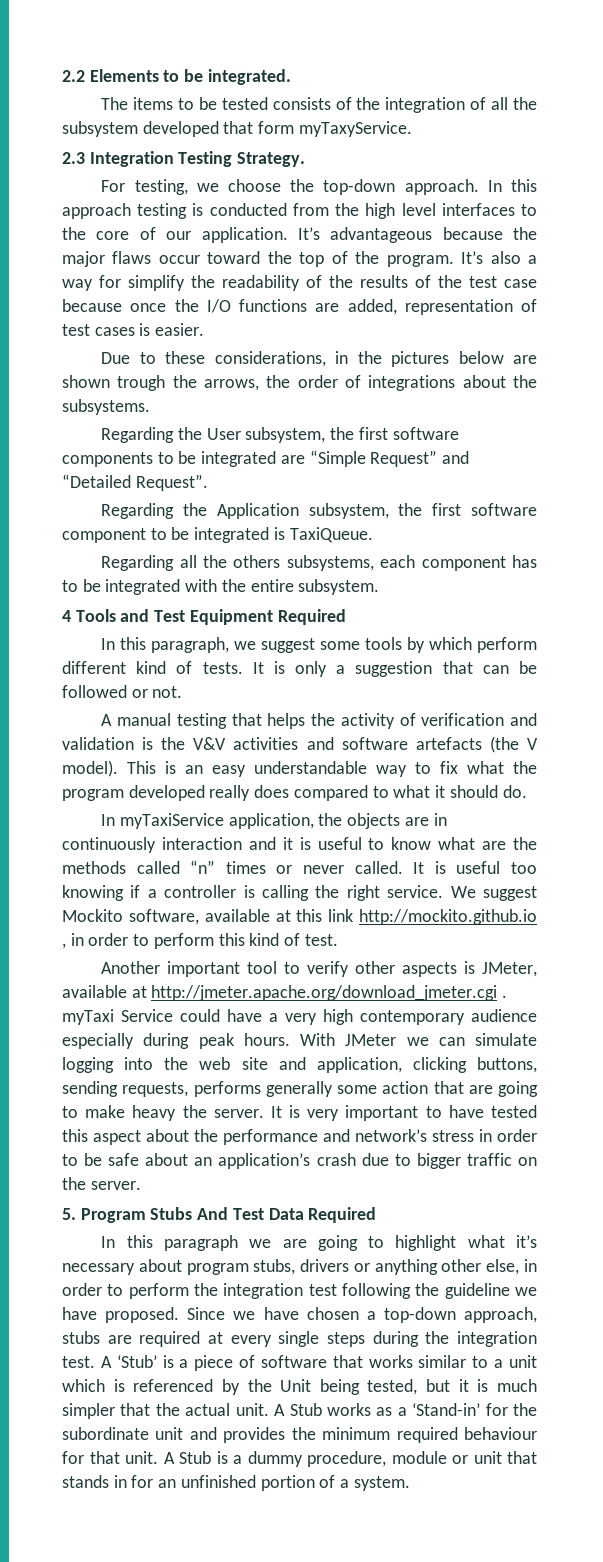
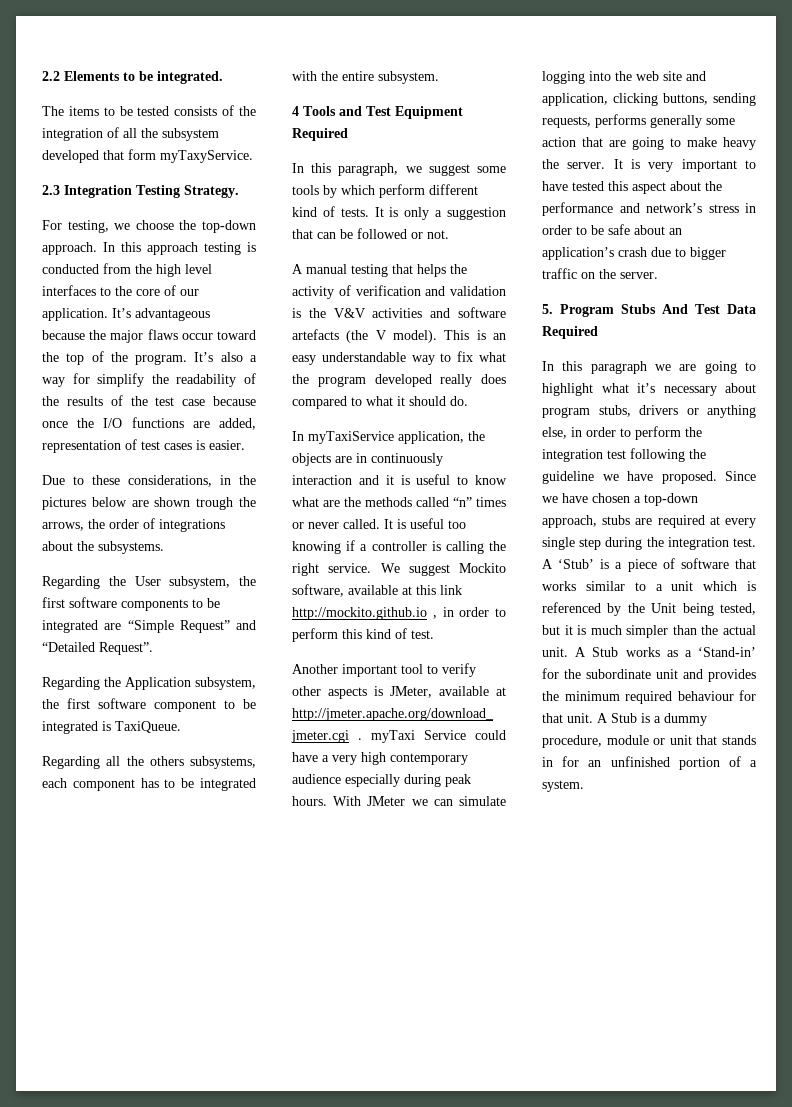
- In this paragraph we are going to highlight what it’s necessary about program stubs, drivers or anything other else, in order to perform the integration test following the guideline we have proposed.
+ In this paragraph we are going to highlight what it’s necessary about program stubs, drivers or anything else, in order to perform the integration test following the guideline we have proposed.
- Since we have chosen a top-down approach, stubs are required at every single steps during the integration test.
+ Since we have chosen a top-down approach, stubs are required at every single step during the integration test.
- A ‘Stub’ is a piece of software that works similar to a unit which is referenced by the Unit being tested, but it is much simpler that the actual unit.
+ A ‘Stub’ is a piece of software that works similar to a unit which is referenced by the Unit being tested, but it is much simpler than the actual unit.

